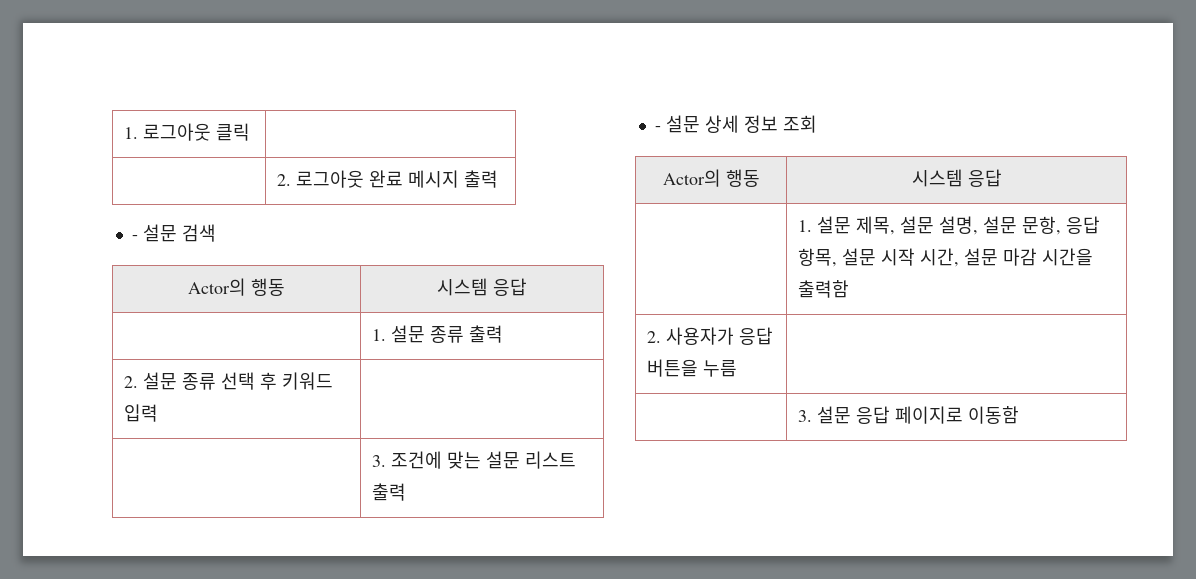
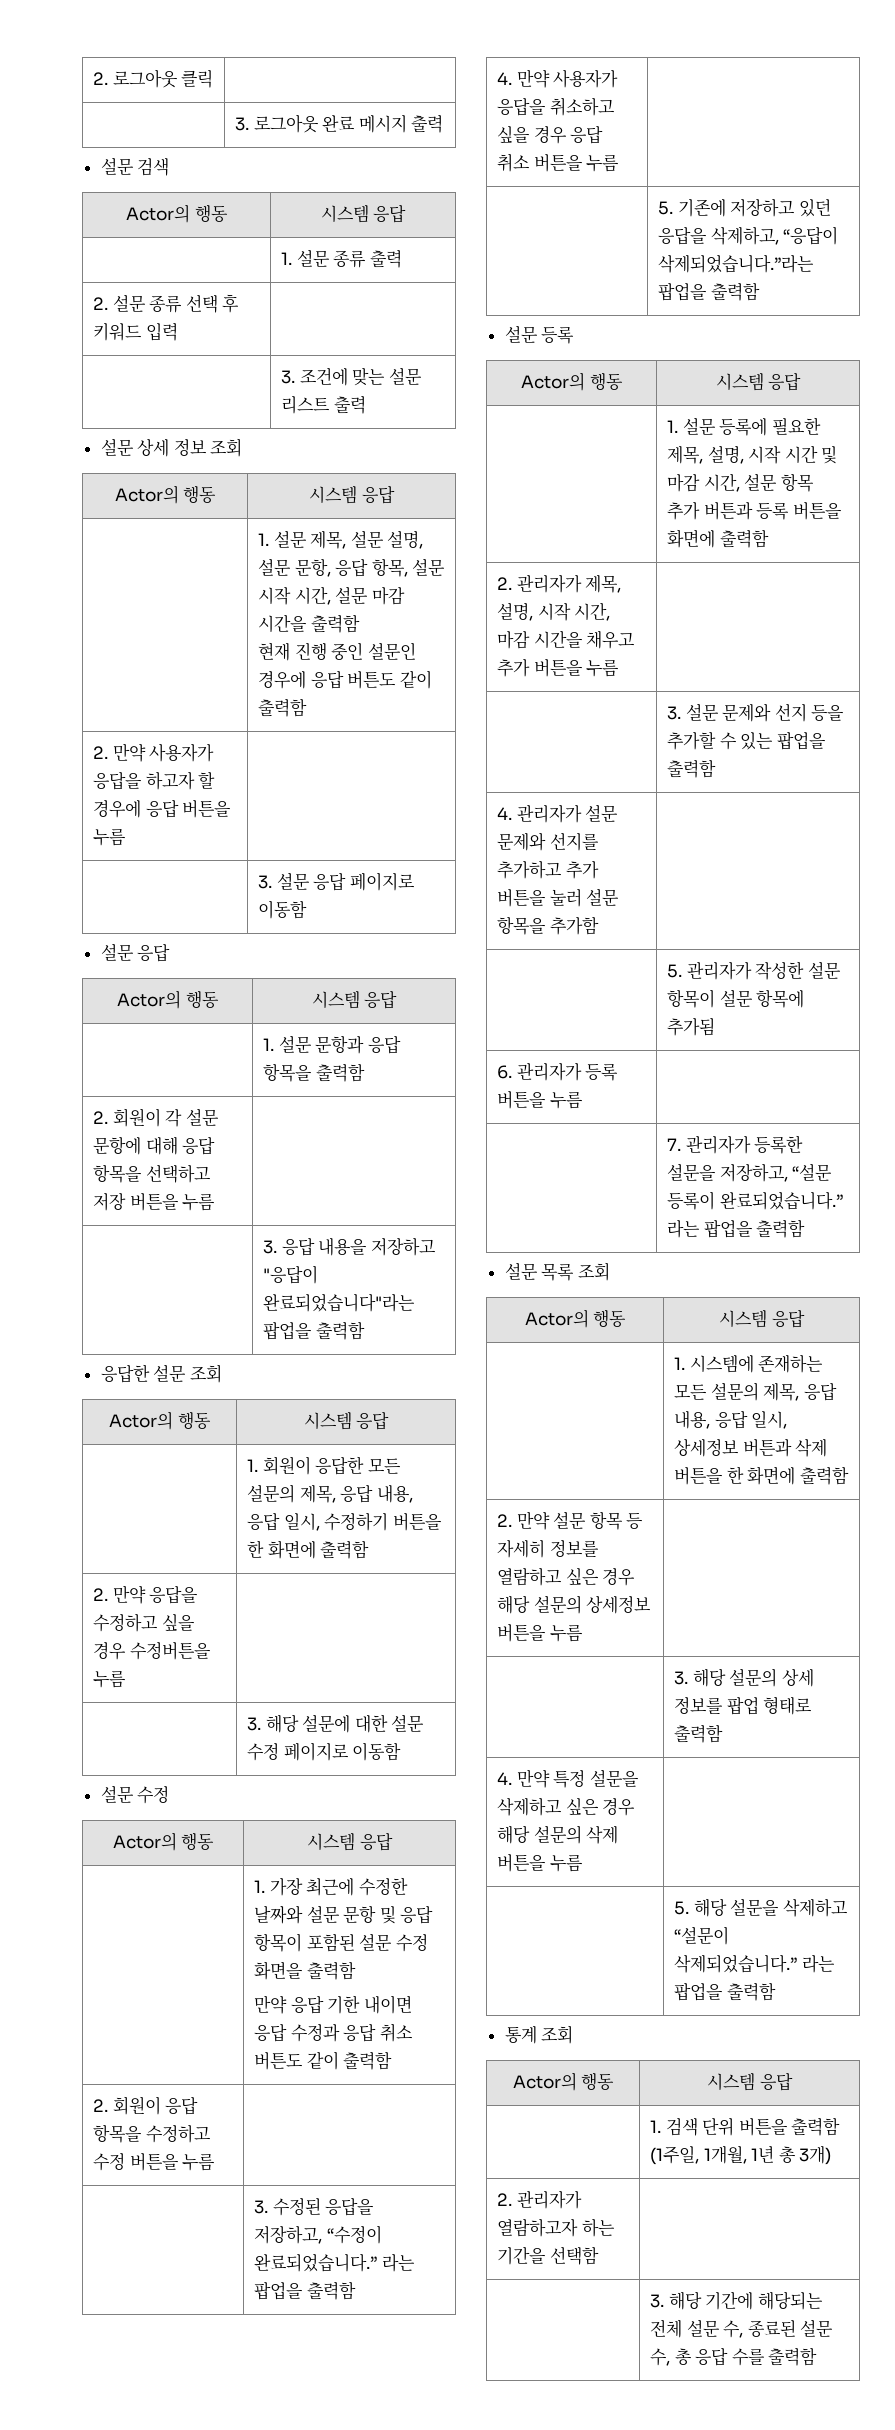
- 1. 로그아웃 클릭 |
+ 2. 로그아웃 클릭 |
- | 2. 로그아웃 완료 메시지 출력
+ | 3. 로그아웃 완료 메시지 출력
- - 설문 검색
+ 설문 검색
- - 설문 상세 정보 조회
+ 설문 상세 정보 조회
  | 1. 설문 제목, 설문 설명, 설문 문항, 응답 항목, 설문 시작 시간, 설문 마감 시간을 출력함
- 2. 사용자가 응답 버튼을 누름 |
+ 현재 진행 중인 설문인 경우에 응답 버튼도 같이 출력함
+ 2. 만약 사용자가 응답을 하고자 할 경우에 응답 버튼을 누름 |
  | 3. 설문 응답 페이지로 이동함
+ 설문 응답
+ Actor의 행동 | 시스템 응답
+ | 1. 설문 문항과 응답 항목을 출력함
+ 2. 회원이 각 설문 문항에 대해 응답 항목을 선택하고 저장 버튼을 누름 |
+ | 3. 응답 내용을 저장하고 "응답이 완료되었습니다"라는 팝업을 출력함
+ 응답한 설문 조회
+ Actor의 행동 | 시스템 응답
+ | 1. 회원이 응답한 모든 설문의 제목, 응답 내용, 응답 일시, 수정하기 버튼을 한 화면에 출력함
+ 2. 만약 응답을 수정하고 싶을 경우 수정버튼을 누름 |
+ | 3. 해당 설문에 대한 설문 수정 페이지로 이동함
+ 설문 수정
+ Actor의 행동 | 시스템 응답
+ | 1. 가장 최근에 수정한 날짜와 설문 문항 및 응답 항목이 포함된 설문 수정 화면을 출력함
+ 만약 응답 기한 내이면 응답 수정과 응답 취소 버튼도 같이 출력함
+ 2. 회원이 응답 항목을 수정하고 수정 버튼을 누름 |
+ | 3. 수정된 응답을 저장하고, “수정이 완료되었습니다.” 라는 팝업을 출력함
+ 4. 만약 사용자가 응답을 취소하고 싶을 경우 응답 취소 버튼을 누름 |
+ | 5. 기존에 저장하고 있던 응답을 삭제하고, “응답이 삭제되었습니다.”라는 팝업을 출력함
+ 설문 등록
+ Actor의 행동 | 시스템 응답
+ | 1. 설문 등록에 필요한 제목, 설명, 시작 시간 및 마감 시간, 설문 항목 추가 버튼과 등록 버튼을 화면에 출력함
+ 2. 관리자가 제목, 설명, 시작 시간, 마감 시간을 채우고 추가 버튼을 누름 |
+ | 3. 설문 문제와 선지 등을 추가할 수 있는 팝업을 출력함
+ 4. 관리자가 설문 문제와 선지를 추가하고 추가 버튼을 눌러 설문 항목을 추가함 |
+ | 5. 관리자가 작성한 설문 항목이 설문 항목에 추가됨
+ 6. 관리자가 등록 버튼을 누름 |
+ | 7. 관리자가 등록한 설문을 저장하고, “설문 등록이 완료되었습니다.” 라는 팝업을 출력함
+ 설문 목록 조회
+ Actor의 행동 | 시스템 응답
+ | 1. 시스템에 존재하는 모든 설문의 제목, 응답 내용, 응답 일시, 상세정보 버튼과 삭제 버튼을 한 화면에 출력함
+ 2. 만약 설문 항목 등 자세히 정보를 열람하고 싶은 경우 해당 설문의 상세정보 버튼을 누름 |
+ | 3. 해당 설문의 상세 정보를 팝업 형태로 출력함
+ 4. 만약 특정 설문을 삭제하고 싶은 경우 해당 설문의 삭제 버튼을 누름 |
+ | 5. 해당 설문을 삭제하고 “설문이 삭제되었습니다.” 라는 팝업을 출력함
+ 통계 조회
+ Actor의 행동 | 시스템 응답
+ | 1. 검색 단위 버튼을 출력함 (1주일, 1개월, 1년 총 3개)
+ 2. 관리자가 열람하고자 하는 기간을 선택함 |
+ | 3. 해당 기간에 해당되는 전체 설문 수, 종료된 설문 수, 총 응답 수를 출력함

